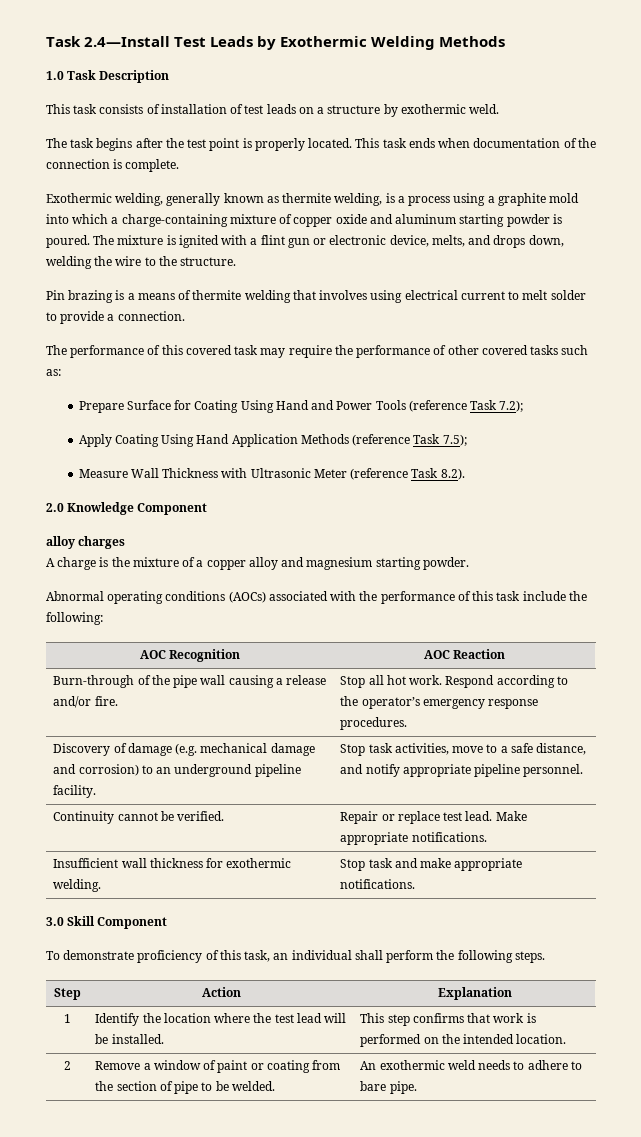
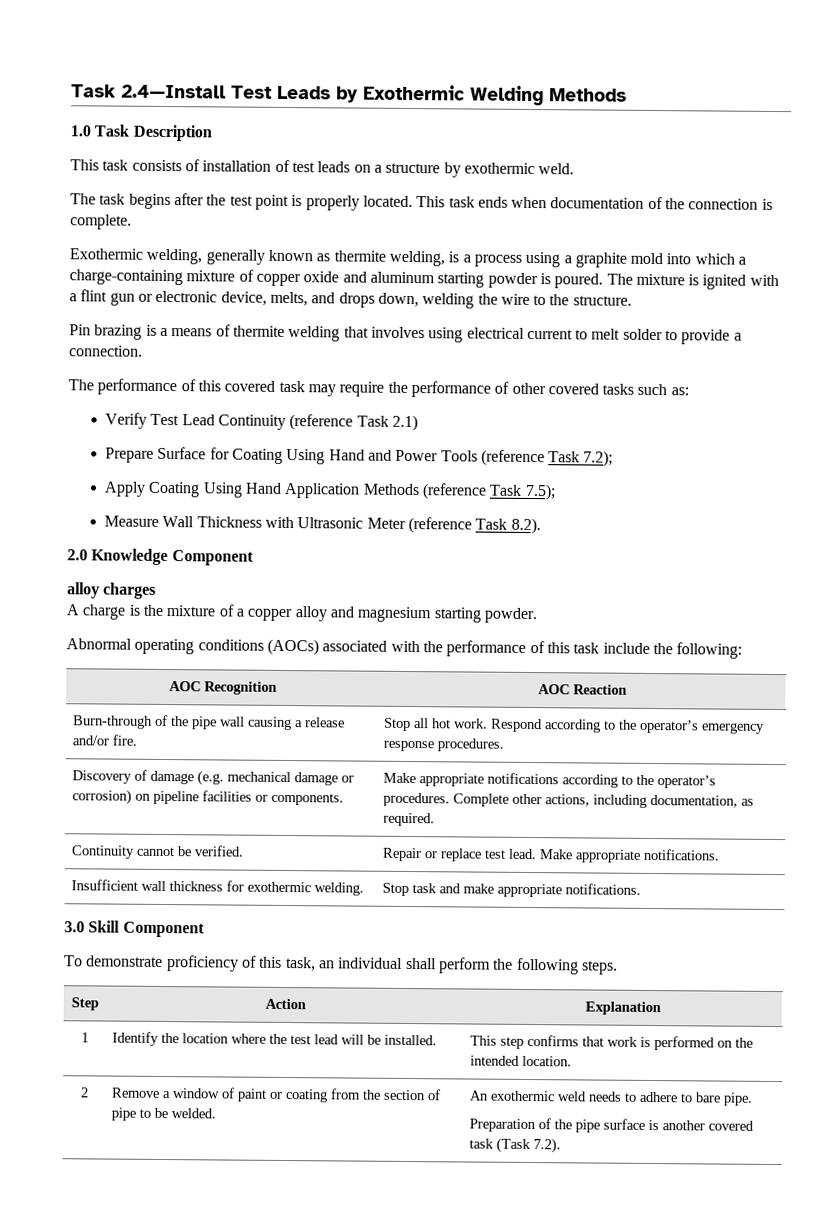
+ Verify Test Lead Continuity (reference Task 2.1)
- Discovery of damage (e.g. mechanical damage and corrosion) to an underground pipeline facility. | Stop task activities, move to a safe distance, and notify appropriate pipeline personnel.
+ Discovery of damage (e.g. mechanical damage or corrosion) on pipeline facilities or components. | Make appropriate notifications according to the operator’s procedures. Complete other actions, including documentation, as required.
  2 | Remove a window of paint or coating from the section of pipe to be welded. | An exothermic weld needs to adhere to bare pipe.
+ Preparation of the pipe surface is another covered task (Task 7.2).

